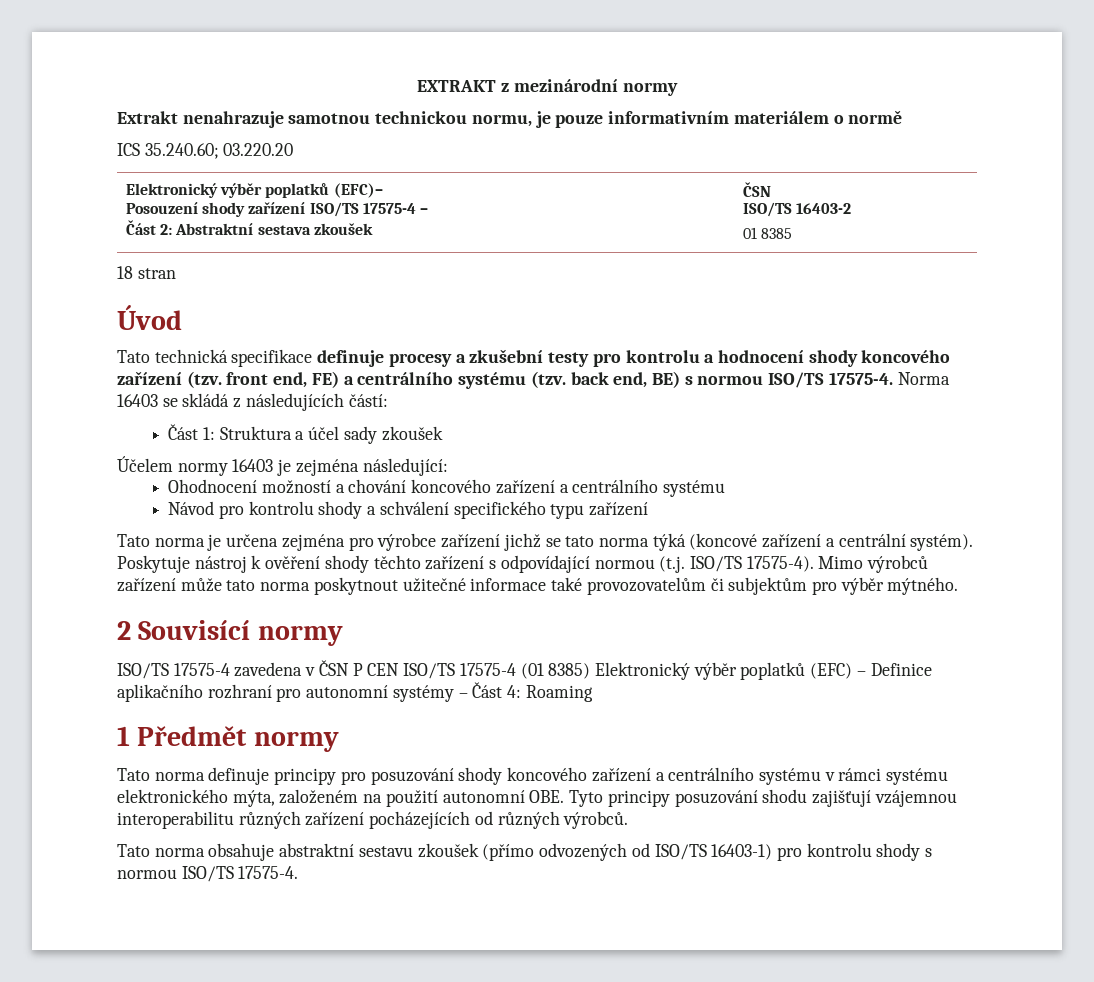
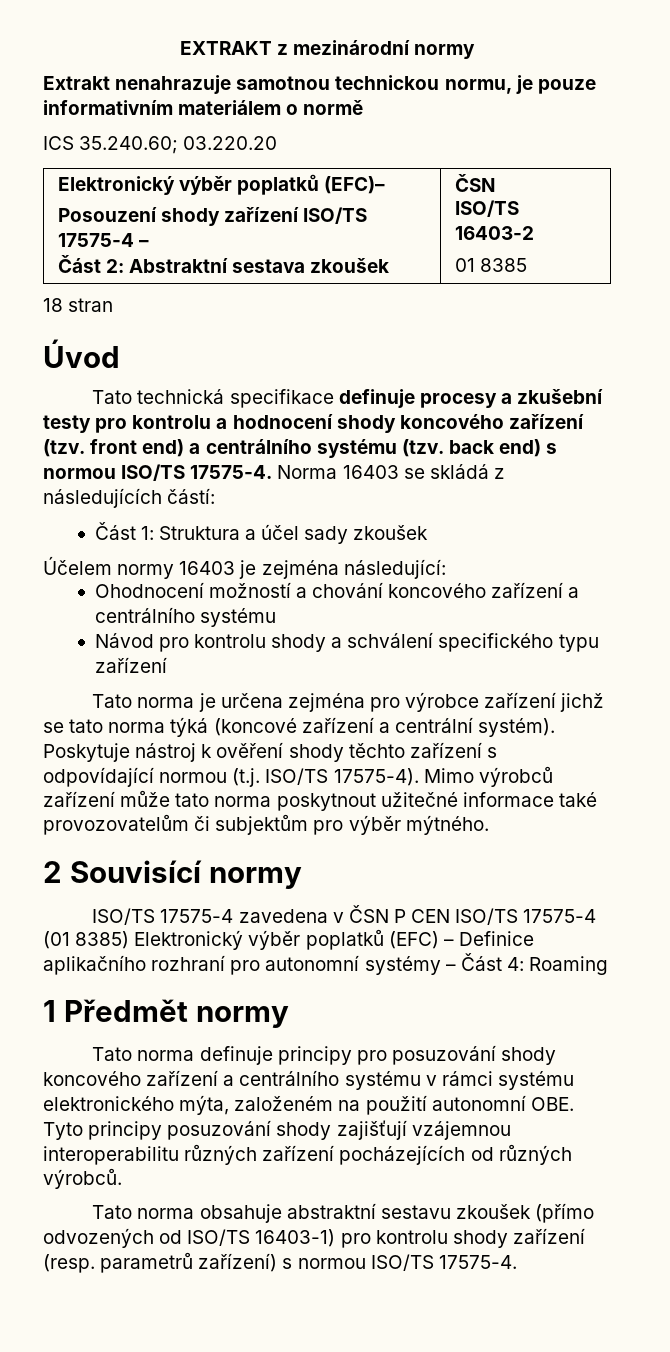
- Tato technická specifikace definuje procesy a zkušební testy pro kontrolu a hodnocení shody koncového zařízení (tzv. front end, FE) a centrálního systému (tzv. back end, BE) s normou ISO/TS 17575-4.
+ Tato technická specifikace definuje procesy a zkušební testy pro kontrolu a hodnocení shody koncového zařízení (tzv. front end) a centrálního systému (tzv. back end) s normou ISO/TS 17575-4.
- Tato norma definuje principy pro posuzování shody koncového zařízení a centrálního systému v rámci systému elektronického mýta, založeném na použití autonomní OBE. Tyto principy posuzování shodu zajišťují vzájemnou interoperabilitu různých zařízení pocházejících od různých výrobců.
+ Tato norma definuje principy pro posuzování shody koncového zařízení a centrálního systému v rámci systému elektronického mýta, založeném na použití autonomní OBE. Tyto principy posuzování shody zajišťují vzájemnou interoperabilitu různých zařízení pocházejících od různých výrobců.
- Tato norma obsahuje abstraktní sestavu zkoušek (přímo odvozených od ISO/TS 16403-1) pro kontrolu shody s normou ISO/TS 17575-4.
+ Tato norma obsahuje abstraktní sestavu zkoušek (přímo odvozených od ISO/TS 16403-1) pro kontrolu shody zařízení (resp. parametrů zařízení) s normou ISO/TS 17575-4.

